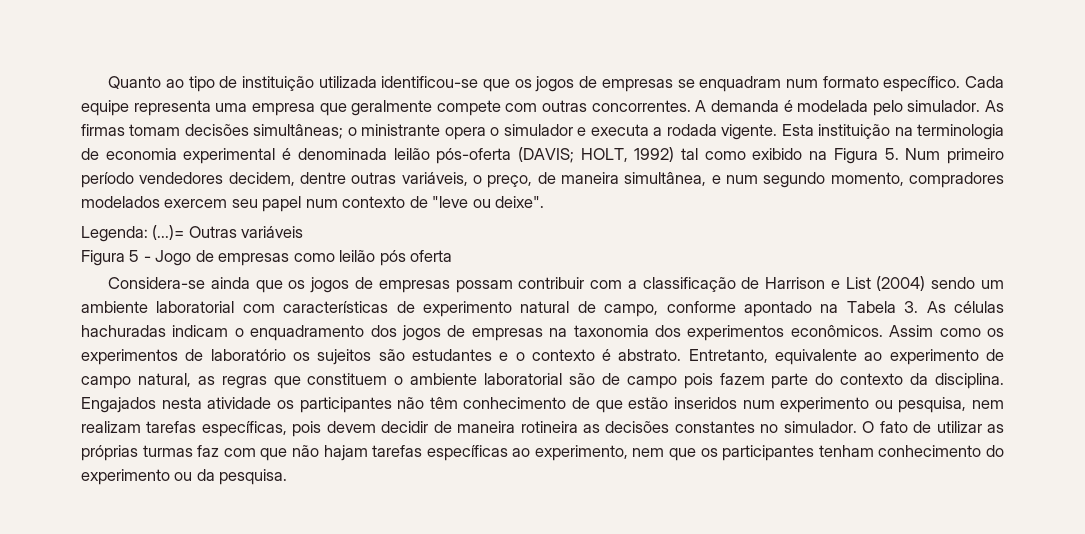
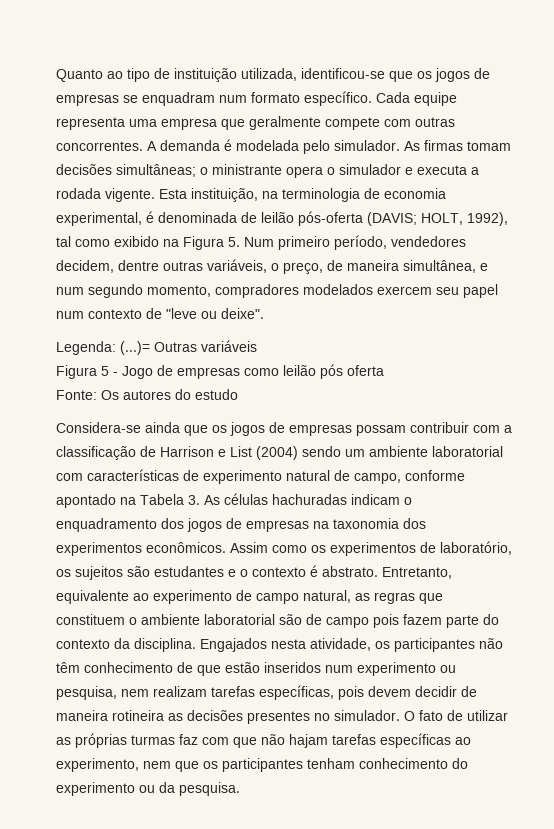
- Quanto ao tipo de instituição utilizada identificou-se que os jogos de empresas se enquadram num formato específico.
+ Quanto ao tipo de instituição utilizada, identificou-se que os jogos de empresas se enquadram num formato específico.
- Esta instituição na terminologia de economia experimental é denominada leilão pós-oferta (DAVIS; HOLT, 1992) tal como exibido na Figura 5. Num primeiro período vendedores decidem, dentre outras variáveis, o preço, de maneira simultânea, e num segundo momento, compradores modelados exercem seu papel num contexto de "leve ou deixe".
+ Esta instituição, na terminologia de economia experimental, é denominada de leilão pós-oferta (DAVIS; HOLT, 1992), tal como exibido na Figura 5. Num primeiro período, vendedores decidem, dentre outras variáveis, o preço, de maneira simultânea, e num segundo momento, compradores modelados exercem seu papel num contexto de "leve ou deixe".
+ Fonte: Os autores do estudo
- Assim como os experimentos de laboratório os sujeitos são estudantes e o contexto é abstrato.
+ Assim como os experimentos de laboratório, os sujeitos são estudantes e o contexto é abstrato.
- Engajados nesta atividade os participantes não têm conhecimento de que estão inseridos num experimento ou pesquisa, nem realizam tarefas específicas, pois devem decidir de maneira rotineira as decisões constantes no simulador.
+ Engajados nesta atividade, os participantes não têm conhecimento de que estão inseridos num experimento ou pesquisa, nem realizam tarefas específicas, pois devem decidir de maneira rotineira as decisões presentes no simulador.

